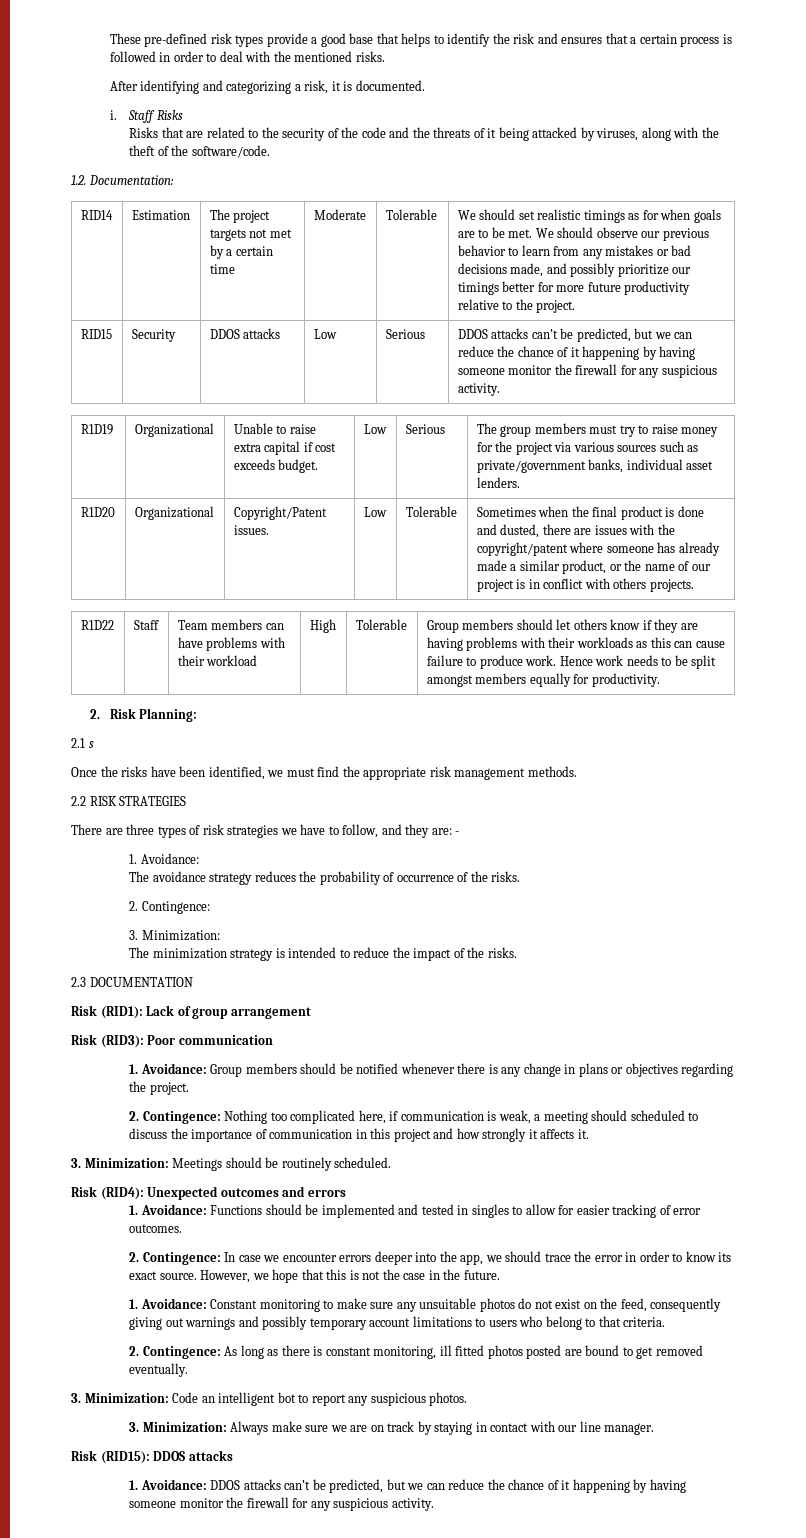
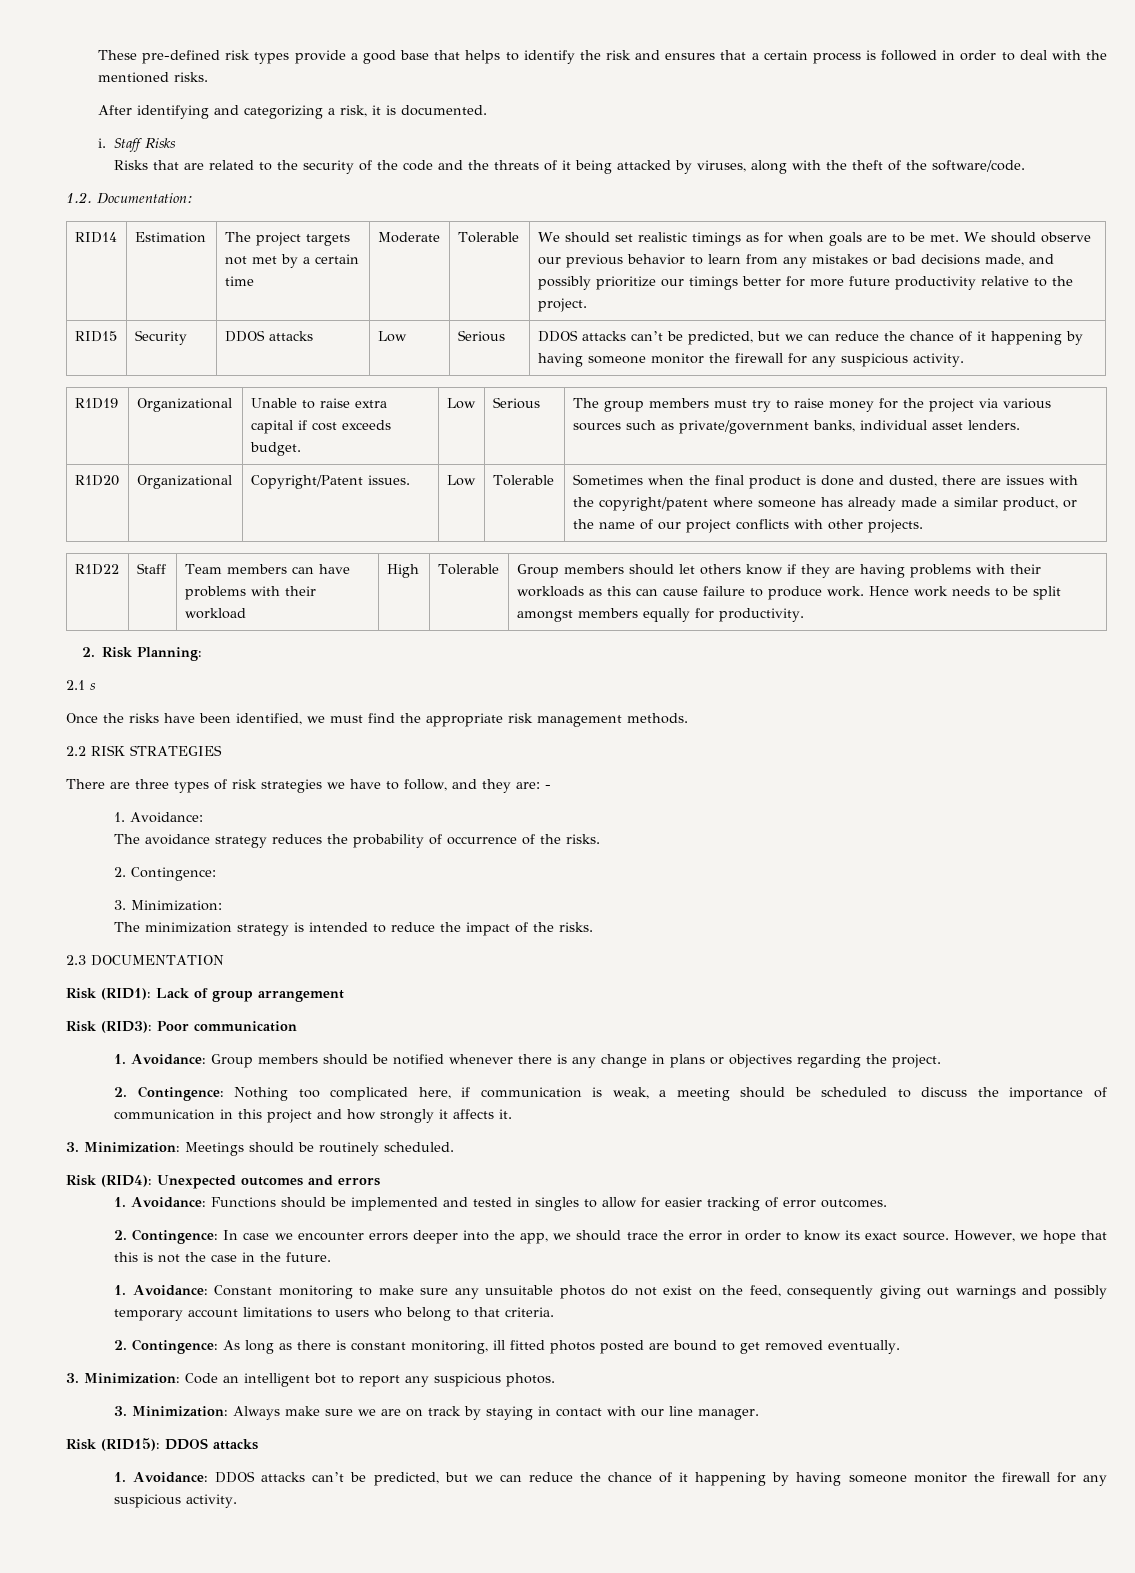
- Sometimes when the final product is done and dusted, there are issues with the copyright/patent where someone has already made a similar product, or the name of our project is in conflict with others projects.
+ Sometimes when the final product is done and dusted, there are issues with the copyright/patent where someone has already made a similar product, or the name of our project conflicts with other projects.
- 2. Contingence: Nothing too complicated here, if communication is weak, a meeting should scheduled to discuss the importance of communication in this project and how strongly it affects it.
+ 2. Contingence: Nothing too complicated here, if communication is weak, a meeting should be scheduled to discuss the importance of communication in this project and how strongly it affects it.

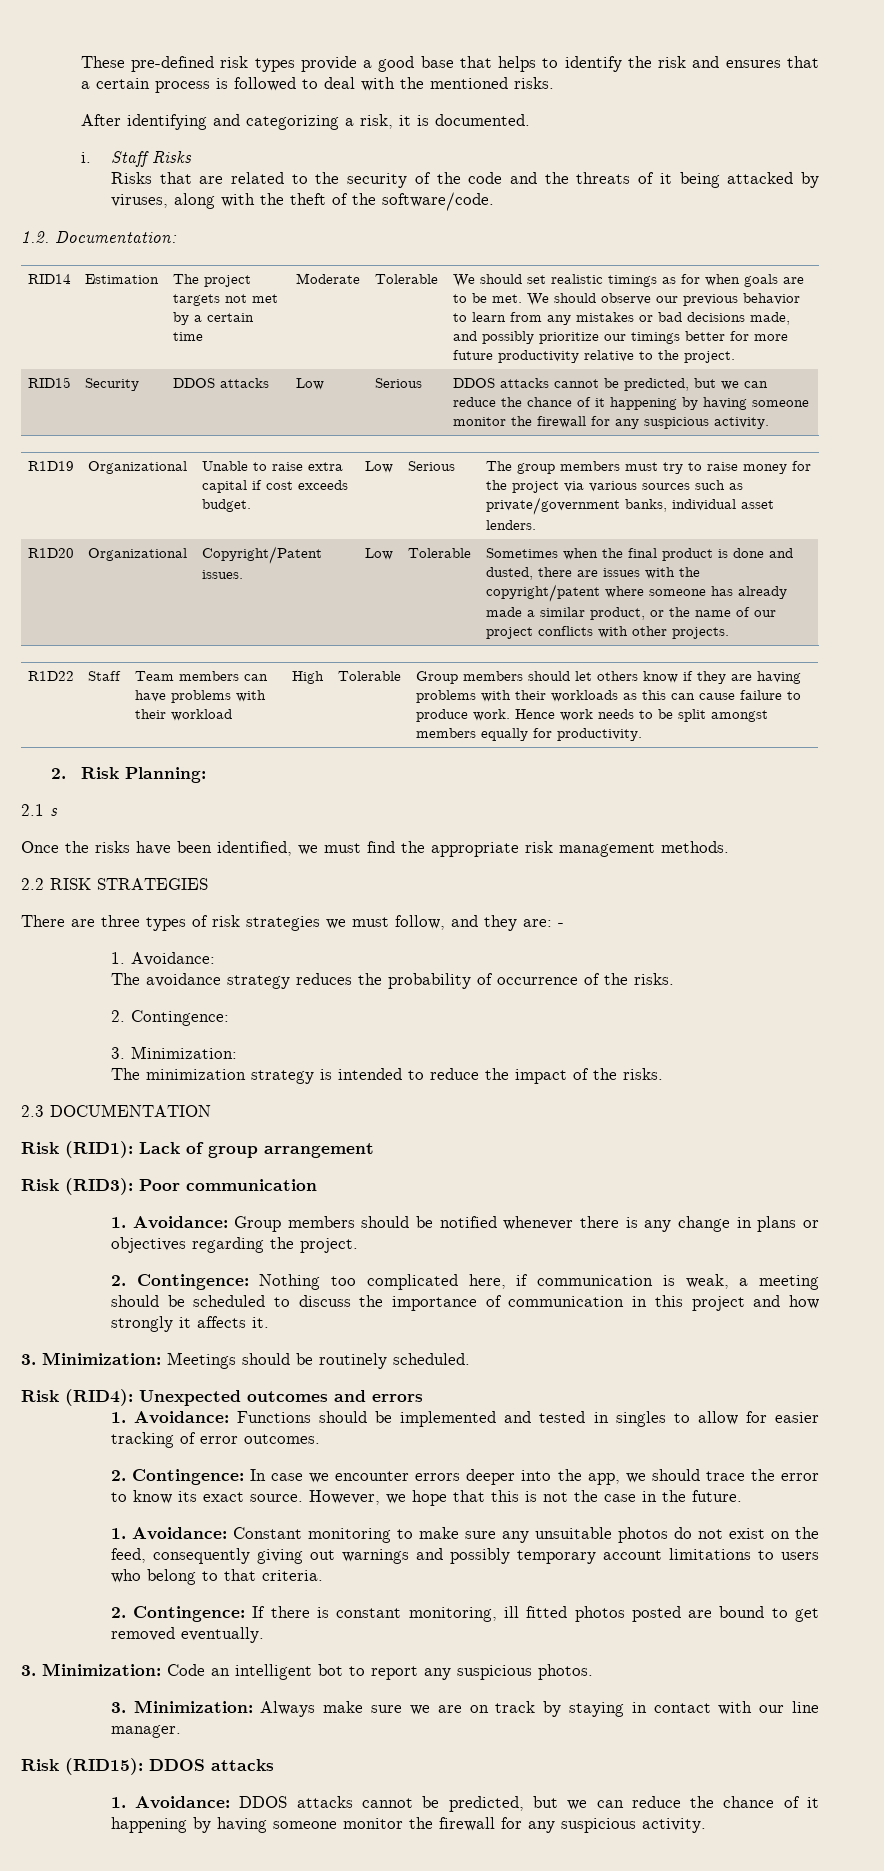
- These pre-defined risk types provide a good base that helps to identify the risk and ensures that a certain process is followed in order to deal with the mentioned risks.
+ These pre-defined risk types provide a good base that helps to identify the risk and ensures that a certain process is followed to deal with the mentioned risks.
- RID15 | Security | DDOS attacks | Low | Serious | DDOS attacks can’t be predicted, but we can reduce the chance of it happening by having someone monitor the firewall for any suspicious activity.
+ RID15 | Security | DDOS attacks | Low | Serious | DDOS attacks cannot be predicted, but we can reduce the chance of it happening by having someone monitor the firewall for any suspicious activity.
- There are three types of risk strategies we have to follow, and they are: -
+ There are three types of risk strategies we must follow, and they are: -
- 2. Contingence: In case we encounter errors deeper into the app, we should trace the error in order to know its exact source.
+ 2. Contingence: In case we encounter errors deeper into the app, we should trace the error to know its exact source.
- 2. Contingence: As long as there is constant monitoring, ill fitted photos posted are bound to get removed eventually.
+ 2. Contingence: If there is constant monitoring, ill fitted photos posted are bound to get removed eventually.
- 1. Avoidance: DDOS attacks can’t be predicted, but we can reduce the chance of it happening by having someone monitor the firewall for any suspicious activity.
+ 1. Avoidance: DDOS attacks cannot be predicted, but we can reduce the chance of it happening by having someone monitor the firewall for any suspicious activity.

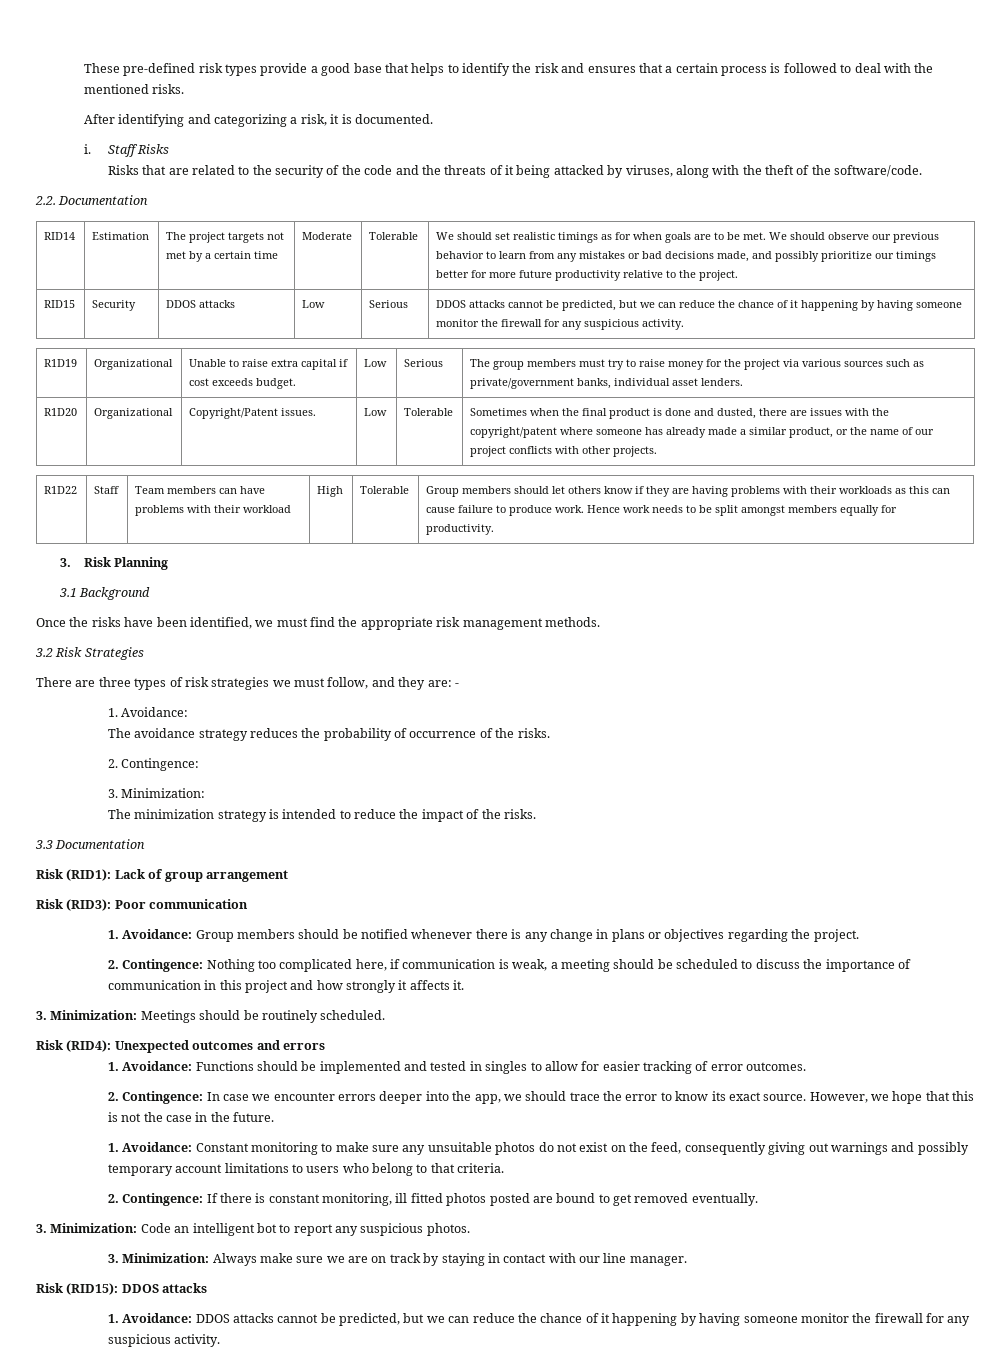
- 1.2. Documentation:
+ 2.2. Documentation
- 2. Risk Planning:
- 2.1 s
+ 3. Risk Planning
+ 3.1 Background
- 2.2 RISK STRATEGIES
+ 3.2 Risk Strategies
- 2.3 DOCUMENTATION
+ 3.3 Documentation

